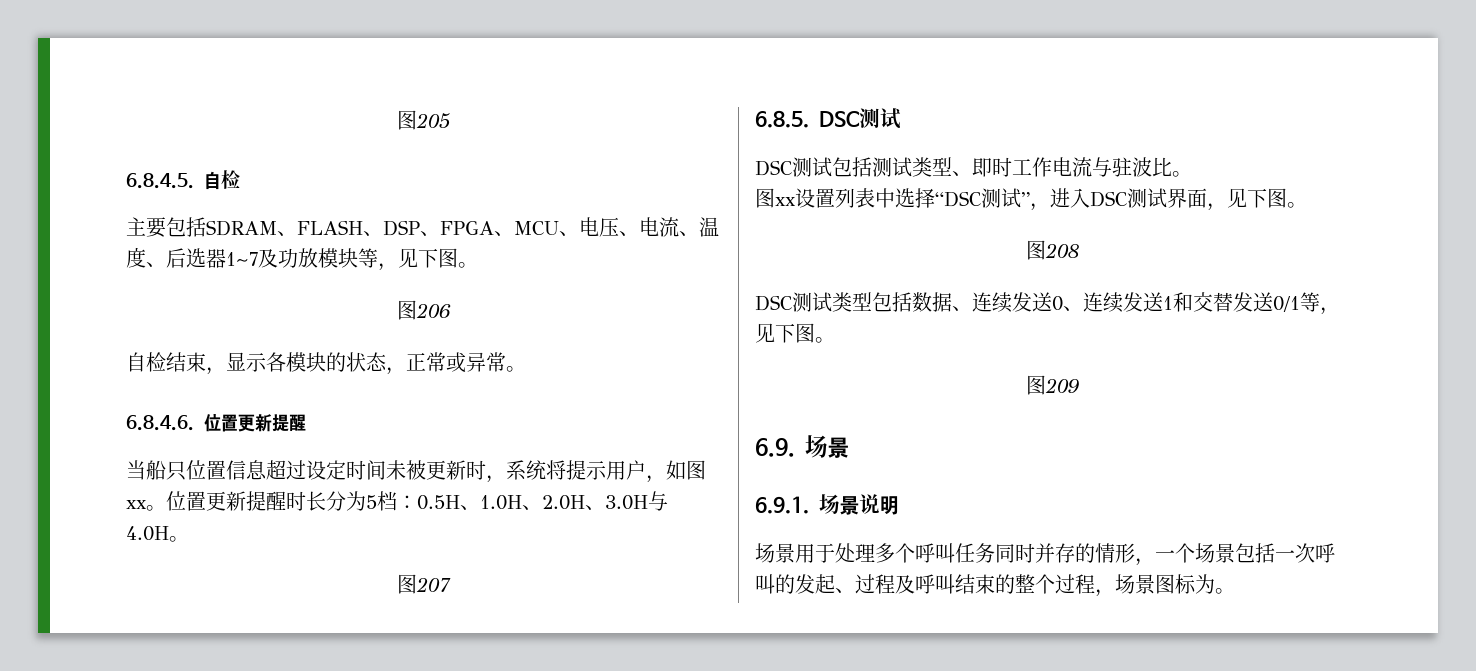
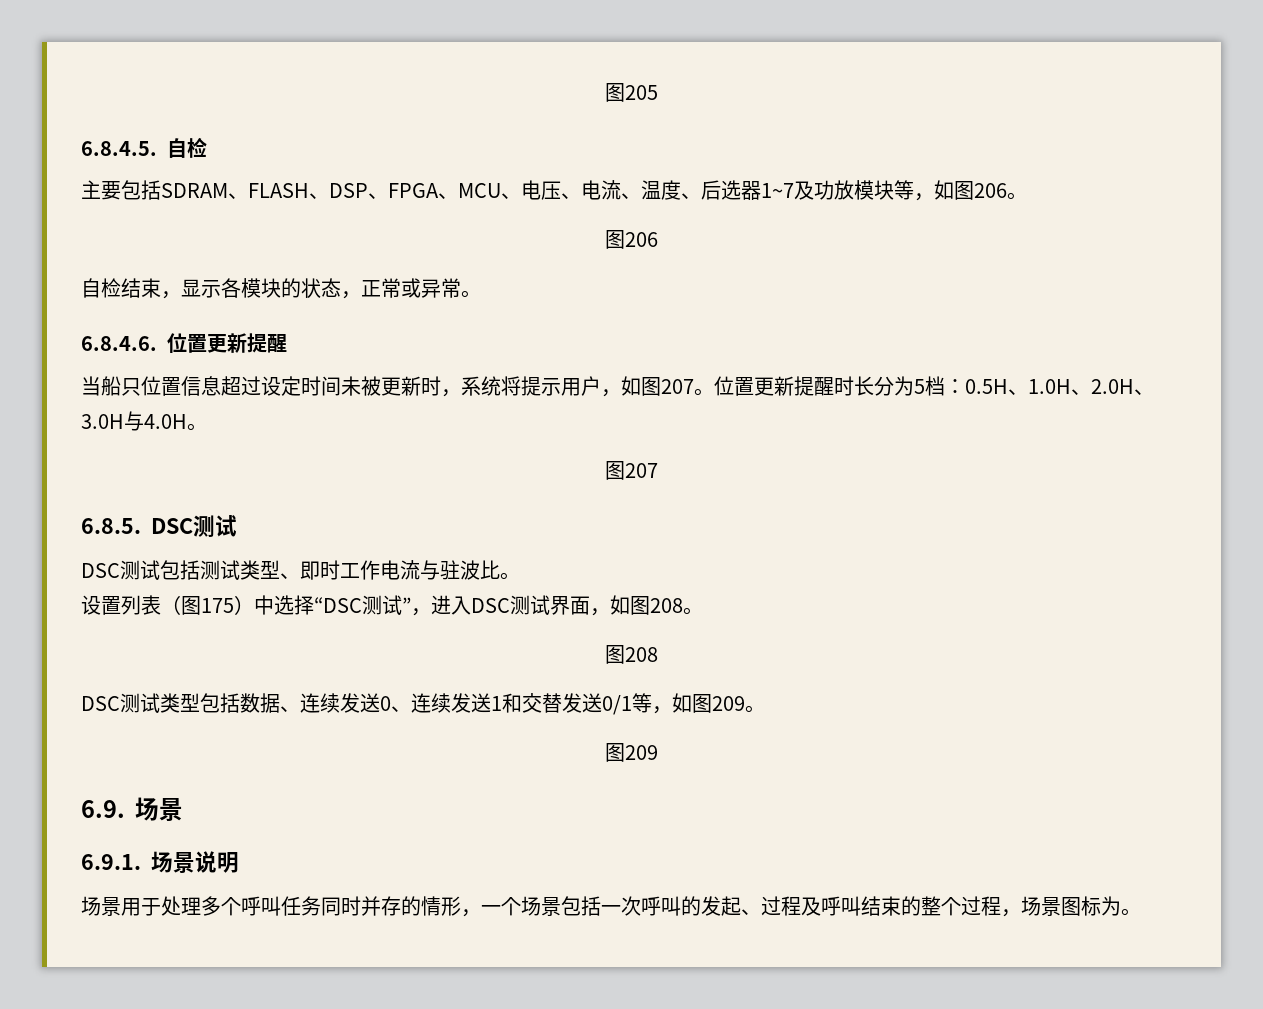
- 主要包括SDRAM、FLASH、DSP、FPGA、MCU、电压、电流、温度、后选器1~7及功放模块等，见下图。
+ 主要包括SDRAM、FLASH、DSP、FPGA、MCU、电压、电流、温度、后选器1~7及功放模块等，如图206。
- 当船只位置信息超过设定时间未被更新时，系统将提示用户，如图xx。
+ 当船只位置信息超过设定时间未被更新时，系统将提示用户，如图207。
- 图xx设置列表中选择“DSC测试”，进入DSC测试界面，见下图。
+ 设置列表（图175）中选择“DSC测试”，进入DSC测试界面，如图208。
- DSC测试类型包括数据、连续发送0、连续发送1和交替发送0/1等，见下图。
+ DSC测试类型包括数据、连续发送0、连续发送1和交替发送0/1等，如图209。

